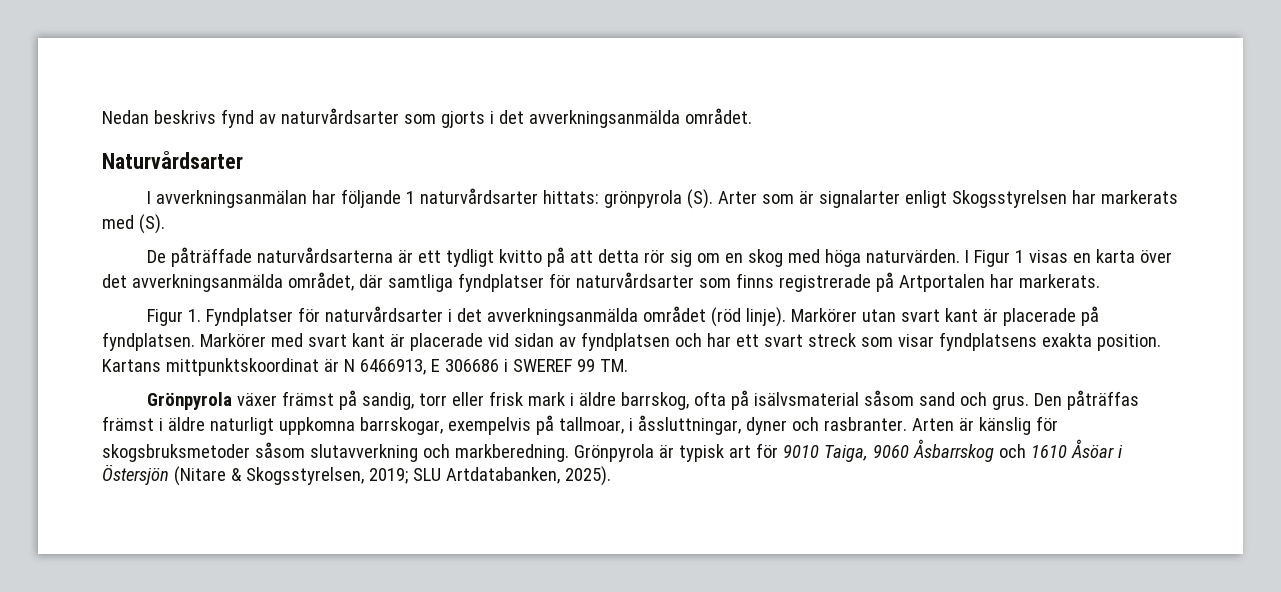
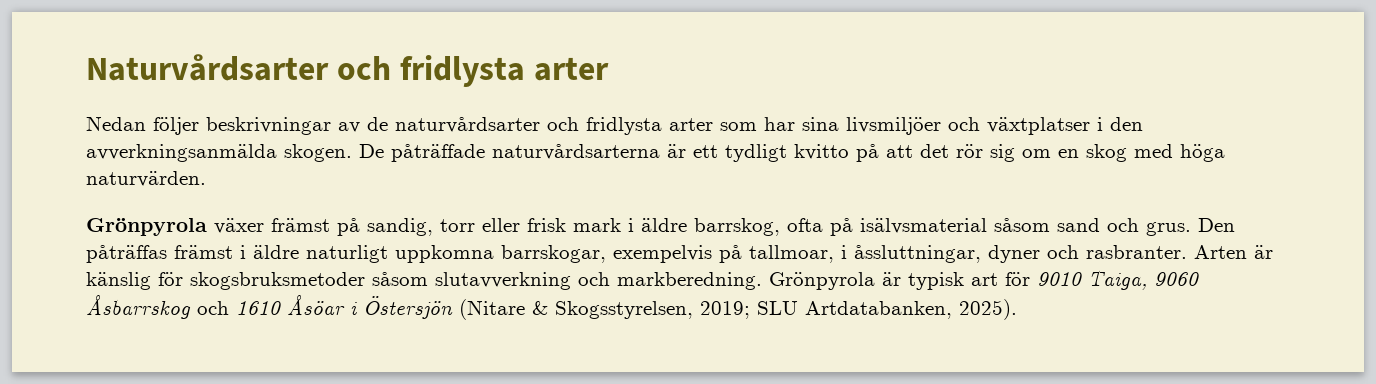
- Nedan beskrivs fynd av naturvårdsarter som gjorts i det avverkningsanmälda området.
- Naturvårdsarter
- I avverkningsanmälan har följande 1 naturvårdsarter hittats: grönpyrola (S). Arter som är signalarter enligt Skogsstyrelsen har markerats med (S).
- De påträffade naturvårdsarterna är ett tydligt kvitto på att detta rör sig om en skog med höga naturvärden. I Figur 1 visas en karta över det avverkningsanmälda området, där samtliga fyndplatser för naturvårdsarter som finns registrerade på Artportalen har markerats.
- Figur 1. Fyndplatser för naturvårdsarter i det avverkningsanmälda området (röd linje). Markörer utan svart kant är placerade på fyndplatsen. Markörer med svart kant är placerade vid sidan av fyndplatsen och har ett svart streck som visar fyndplatsens exakta position. Kartans mittpunktskoordinat är N 6466913, E 306686 i SWEREF 99 TM.
+ Naturvårdsarter och fridlysta arter
+ Nedan följer beskrivningar av de naturvårdsarter och fridlysta arter som har sina livsmiljöer och växtplatser i den avverkningsanmälda skogen. De påträffade naturvårdsarterna är ett tydligt kvitto på att det rör sig om en skog med höga naturvärden.

